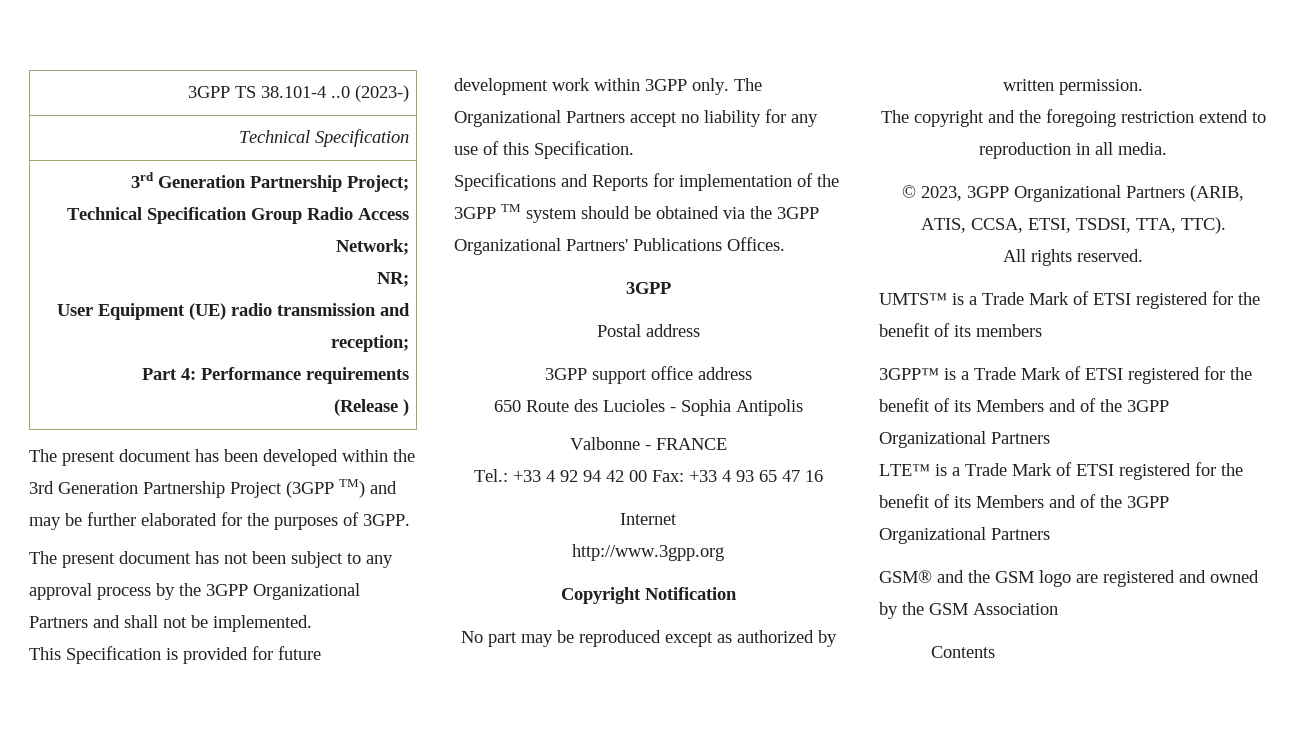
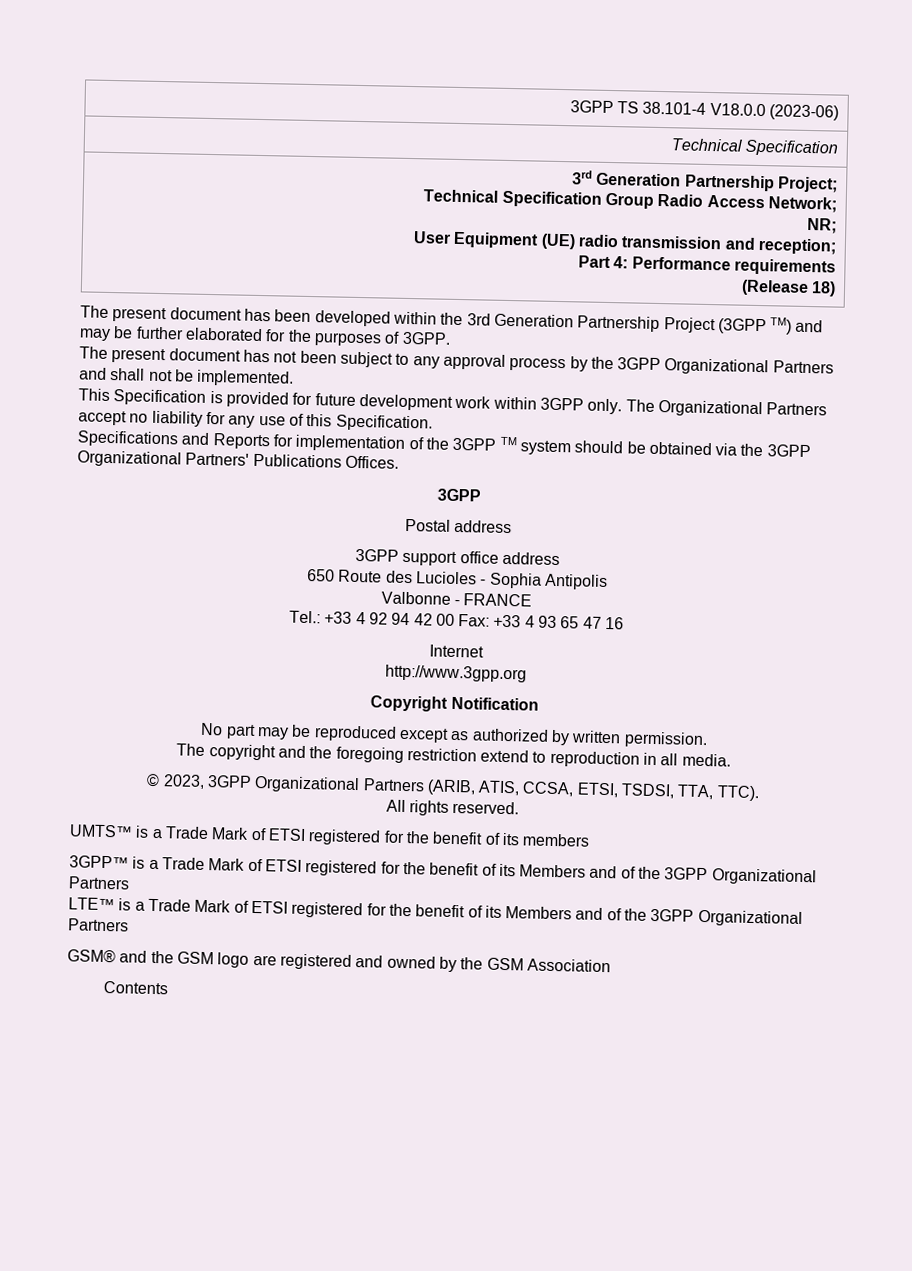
- 3GPP TS 38.101-4 ..0 (2023-)
+ 3GPP TS 38.101-4 V18.0.0 (2023-06)
  3rd Generation Partnership Project;
  Technical Specification Group Radio Access Network;
  NR;
  User Equipment (UE) radio transmission and reception;
  Part 4: Performance requirements
- (Release )
+ (Release 18)

